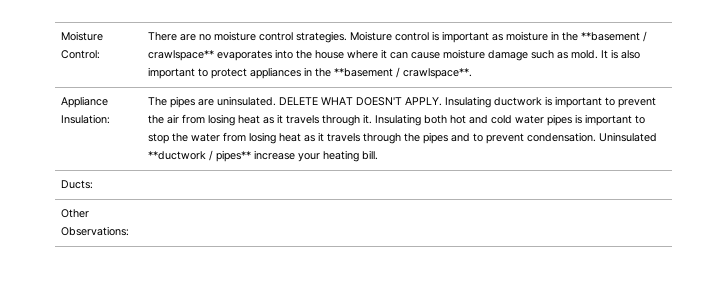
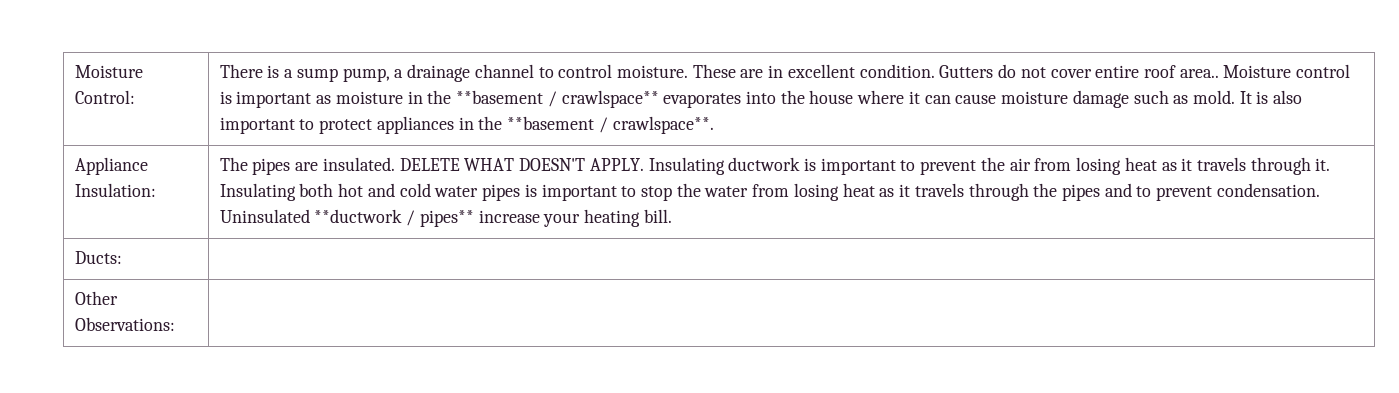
- There are no moisture control strategies.
+ There is a sump pump, a drainage channel to control moisture. These are in excellent condition. Gutters do not cover entire roof area..
- The pipes are uninsulated.
+ The pipes are insulated.

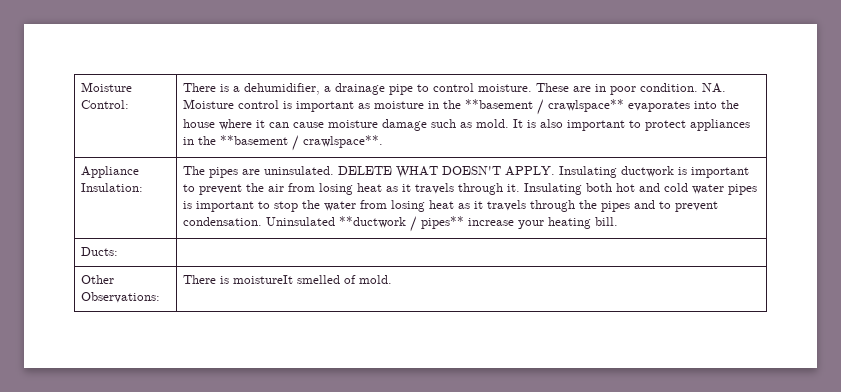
- There is a sump pump, a drainage channel to control moisture.
+ There is a dehumidifier, a drainage pipe to control moisture.
- These are in excellent condition. Gutters do not cover entire roof area.. Moisture control is important as moisture in the **basement / crawlspace** evaporates into the house where it can cause moisture damage such as mold.
+ These are in poor condition. NA. Moisture control is important as moisture in the **basement / crawlspace** evaporates into the house where it can cause moisture damage such as mold.
- The pipes are insulated.
+ The pipes are uninsulated.
- Other Observations: |
+ Other Observations: | There is moistureIt smelled of mold.

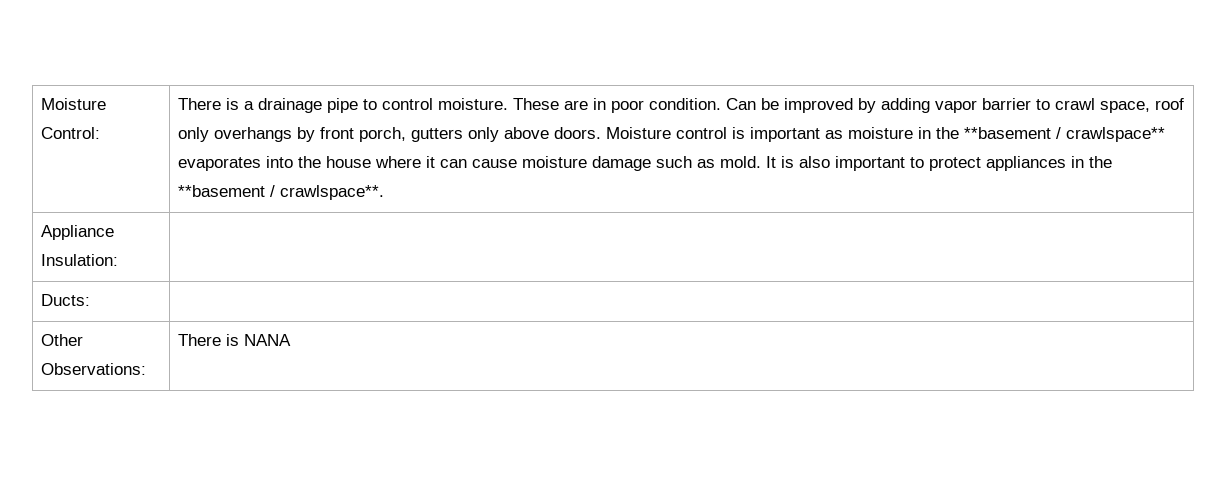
- There is a dehumidifier, a drainage pipe to control moisture.
+ There is a drainage pipe to control moisture.
- NA. Moisture control is important as moisture in the **basement / crawlspace** evaporates into the house where it can cause moisture damage such as mold.
+ Can be improved by adding vapor barrier to crawl space, roof only overhangs by front porch, gutters only above doors. Moisture control is important as moisture in the **basement / crawlspace** evaporates into the house where it can cause moisture damage such as mold.
- The pipes are uninsulated. DELETE WHAT DOESN'T APPLY. Insulating ductwork is important to prevent the air from losing heat as it travels through it. Insulating both hot and cold water pipes is important to stop the water from losing heat as it travels through the pipes and to prevent condensation. Uninsulated **ductwork / pipes** increase your heating bill.
- Other Observations: | There is moistureIt smelled of mold.
+ Other Observations: | There is NANA

